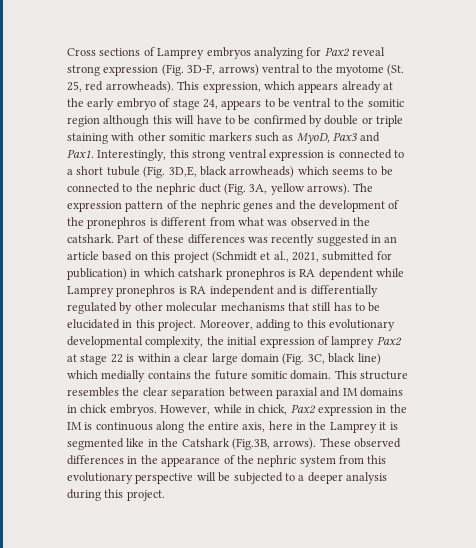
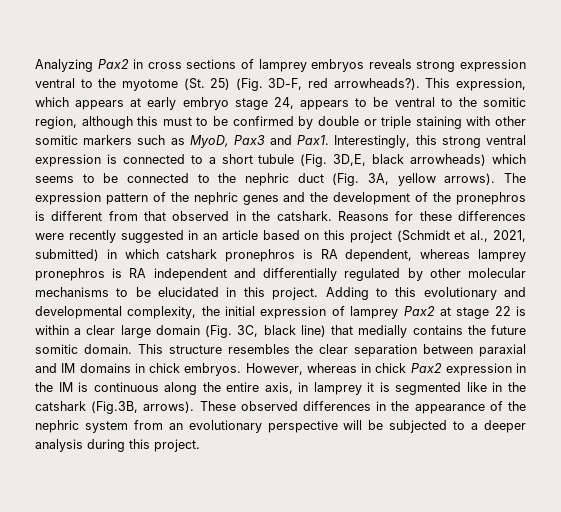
- Cross sections of Lamprey embryos analyzing for Pax2 reveal strong expression (Fig. 3D-F, arrows) ventral to the myotome (St. 25, red arrowheads).
+ Analyzing Pax2 in cross sections of lamprey embryos reveals strong expression ventral to the myotome (St. 25) (Fig. 3D-F, red arrowheads?).
- This expression, which appears already at the early embryo of stage 24, appears to be ventral to the somitic region although this will have to be confirmed by double or triple staining with other somitic markers such as MyoD, Pax3 and Pax1.
+ This expression, which appears at early embryo stage 24, appears to be ventral to the somitic region, although this must to be confirmed by double or triple staining with other somitic markers such as MyoD, Pax3 and Pax1.
- The expression pattern of the nephric genes and the development of the pronephros is different from what was observed in the catshark.
+ The expression pattern of the nephric genes and the development of the pronephros is different from that observed in the catshark.
- Part of these differences was recently suggested in an article based on this project (Schmidt et al., 2021, submitted for publication) in which catshark pronephros is RA dependent while Lamprey pronephros is RA independent and is differentially regulated by other molecular mechanisms that still has to be elucidated in this project.
+ Reasons for these differences were recently suggested in an article based on this project (Schmidt et al., 2021, submitted) in which catshark pronephros is RA dependent, whereas lamprey pronephros is RA independent and differentially regulated by other molecular mechanisms to be elucidated in this project.
- Moreover, adding to this evolutionary developmental complexity, the initial expression of lamprey Pax2 at stage 22 is within a clear large domain (Fig. 3C, black line) which medially contains the future somitic domain.
+ Adding to this evolutionary and developmental complexity, the initial expression of lamprey Pax2 at stage 22 is within a clear large domain (Fig. 3C, black line) that medially contains the future somitic domain.
- However, while in chick, Pax2 expression in the IM is continuous along the entire axis, here in the Lamprey it is segmented like in the Catshark (Fig.3B, arrows).
+ However, whereas in chick Pax2 expression in the IM is continuous along the entire axis, in lamprey it is segmented like in the catshark (Fig.3B, arrows).
- These observed differences in the appearance of the nephric system from this evolutionary perspective will be subjected to a deeper analysis during this project.
+ These observed differences in the appearance of the nephric system from an evolutionary perspective will be subjected to a deeper analysis during this project.

